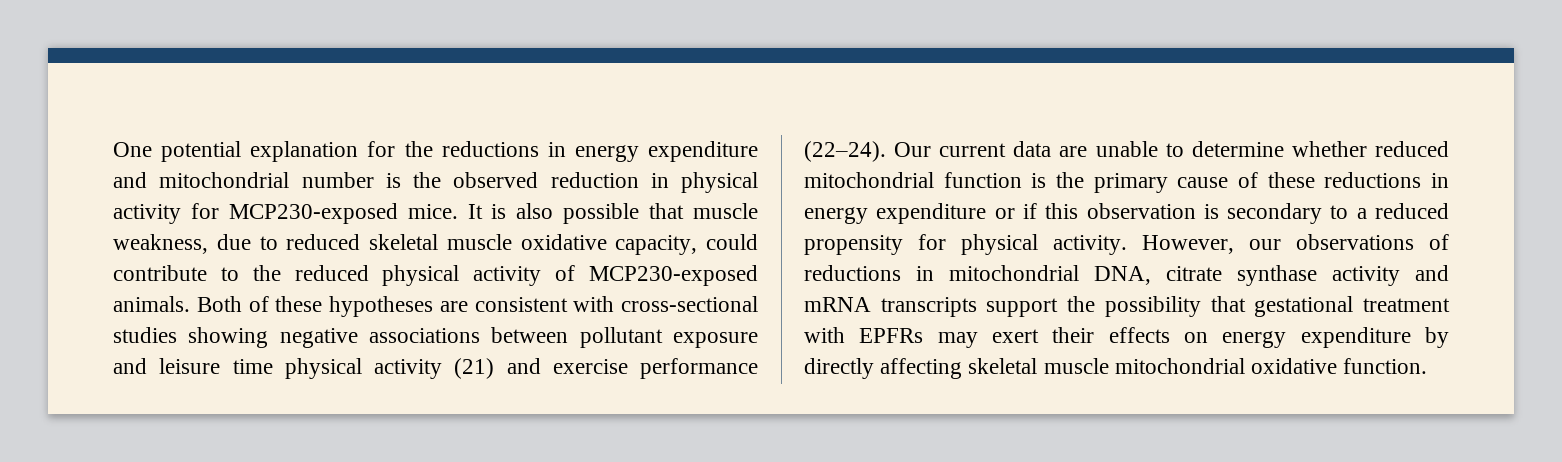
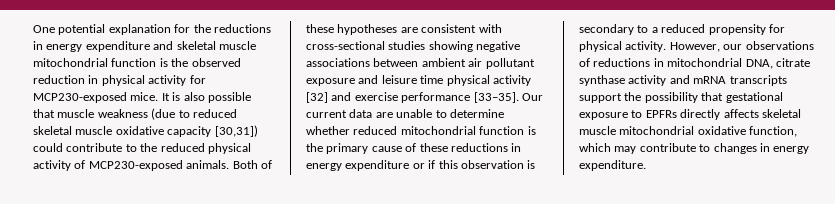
- One potential explanation for the reductions in energy expenditure and mitochondrial number is the observed reduction in physical activity for MCP230-exposed mice.
+ One potential explanation for the reductions in energy expenditure and skeletal muscle mitochondrial function is the observed reduction in physical activity for MCP230-exposed mice.
- It is also possible that muscle weakness, due to reduced skeletal muscle oxidative capacity, could contribute to the reduced physical activity of MCP230-exposed animals.
+ It is also possible that muscle weakness (due to reduced skeletal muscle oxidative capacity [30,31]) could contribute to the reduced physical activity of MCP230-exposed animals.
- Both of these hypotheses are consistent with cross-sectional studies showing negative associations between pollutant exposure and leisure time physical activity (21) and exercise performance (22–24).
+ Both of these hypotheses are consistent with cross-sectional studies showing negative associations between ambient air pollutant exposure and leisure time physical activity [32] and exercise performance [33–35].
- However, our observations of reductions in mitochondrial DNA, citrate synthase activity and mRNA transcripts support the possibility that gestational treatment with EPFRs may exert their effects on energy expenditure by directly affecting skeletal muscle mitochondrial oxidative function.
+ However, our observations of reductions in mitochondrial DNA, citrate synthase activity and mRNA transcripts support the possibility that gestational exposure to EPFRs directly affects skeletal muscle mitochondrial oxidative function, which may contribute to changes in energy expenditure.

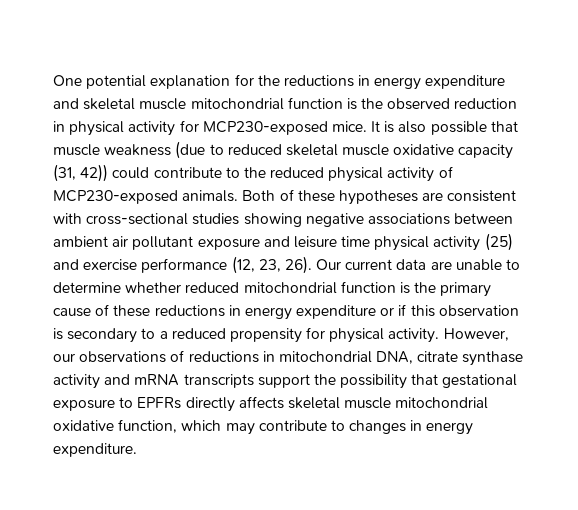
- It is also possible that muscle weakness (due to reduced skeletal muscle oxidative capacity [30,31]) could contribute to the reduced physical activity of MCP230-exposed animals.
+ It is also possible that muscle weakness (due to reduced skeletal muscle oxidative capacity (31, 42)) could contribute to the reduced physical activity of MCP230-exposed animals.
- Both of these hypotheses are consistent with cross-sectional studies showing negative associations between ambient air pollutant exposure and leisure time physical activity [32] and exercise performance [33–35].
+ Both of these hypotheses are consistent with cross-sectional studies showing negative associations between ambient air pollutant exposure and leisure time physical activity (25) and exercise performance (12, 23, 26).

